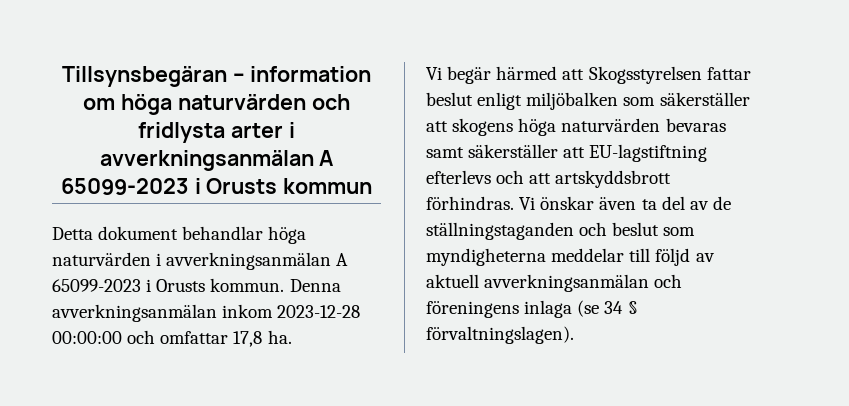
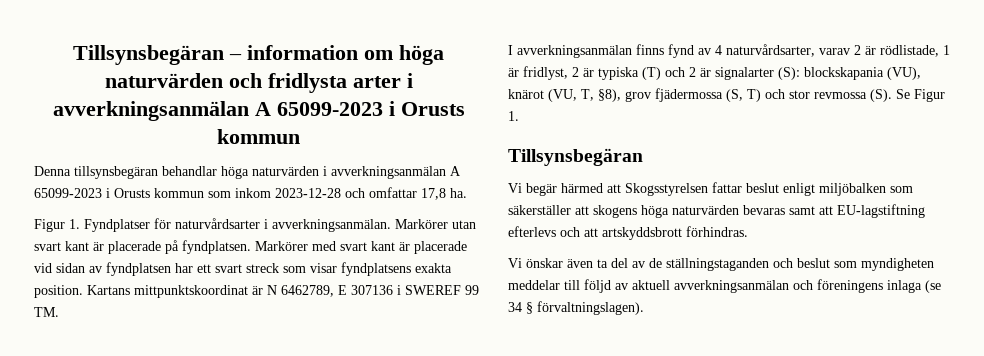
- Detta dokument behandlar höga naturvärden i avverkningsanmälan A 65099-2023 i Orusts kommun. Denna avverkningsanmälan inkom 2023-12-28 00:00:00 och omfattar 17,8 ha.
+ Denna tillsynsbegäran behandlar höga naturvärden i avverkningsanmälan A 65099-2023 i Orusts kommun som inkom 2023-12-28 och omfattar 17,8 ha.
+ Figur 1. Fyndplatser för naturvårdsarter i avverkningsanmälan. Markörer utan svart kant är placerade på fyndplatsen. Markörer med svart kant är placerade vid sidan av fyndplatsen har ett svart streck som visar fyndplatsens exakta position. Kartans mittpunktskoordinat är N 6462789, E 307136 i SWEREF 99 TM.
+ I avverkningsanmälan finns fynd av 4 naturvårdsarter, varav 2 är rödlistade, 1 är fridlyst, 2 är typiska (T) och 2 är signalarter (S): blockskapania (VU), knärot (VU, T, §8), grov fjädermossa (S, T) och stor revmossa (S). Se Figur 1.
+ Tillsynsbegäran
- Vi begär härmed att Skogsstyrelsen fattar beslut enligt miljöbalken som säkerställer att skogens höga naturvärden bevaras samt säkerställer att EU-lagstiftning efterlevs och att artskyddsbrott förhindras. Vi önskar även ta del av de ställningstaganden och beslut som myndigheterna meddelar till följd av aktuell avverkningsanmälan och föreningens inlaga (se 34 § förvaltningslagen).
+ Vi begär härmed att Skogsstyrelsen fattar beslut enligt miljöbalken som säkerställer att skogens höga naturvärden bevaras samt att EU-lagstiftning efterlevs och att artskyddsbrott förhindras.
+ Vi önskar även ta del av de ställningstaganden och beslut som myndigheten meddelar till följd av aktuell avverkningsanmälan och föreningens inlaga (se 34 § förvaltningslagen).

